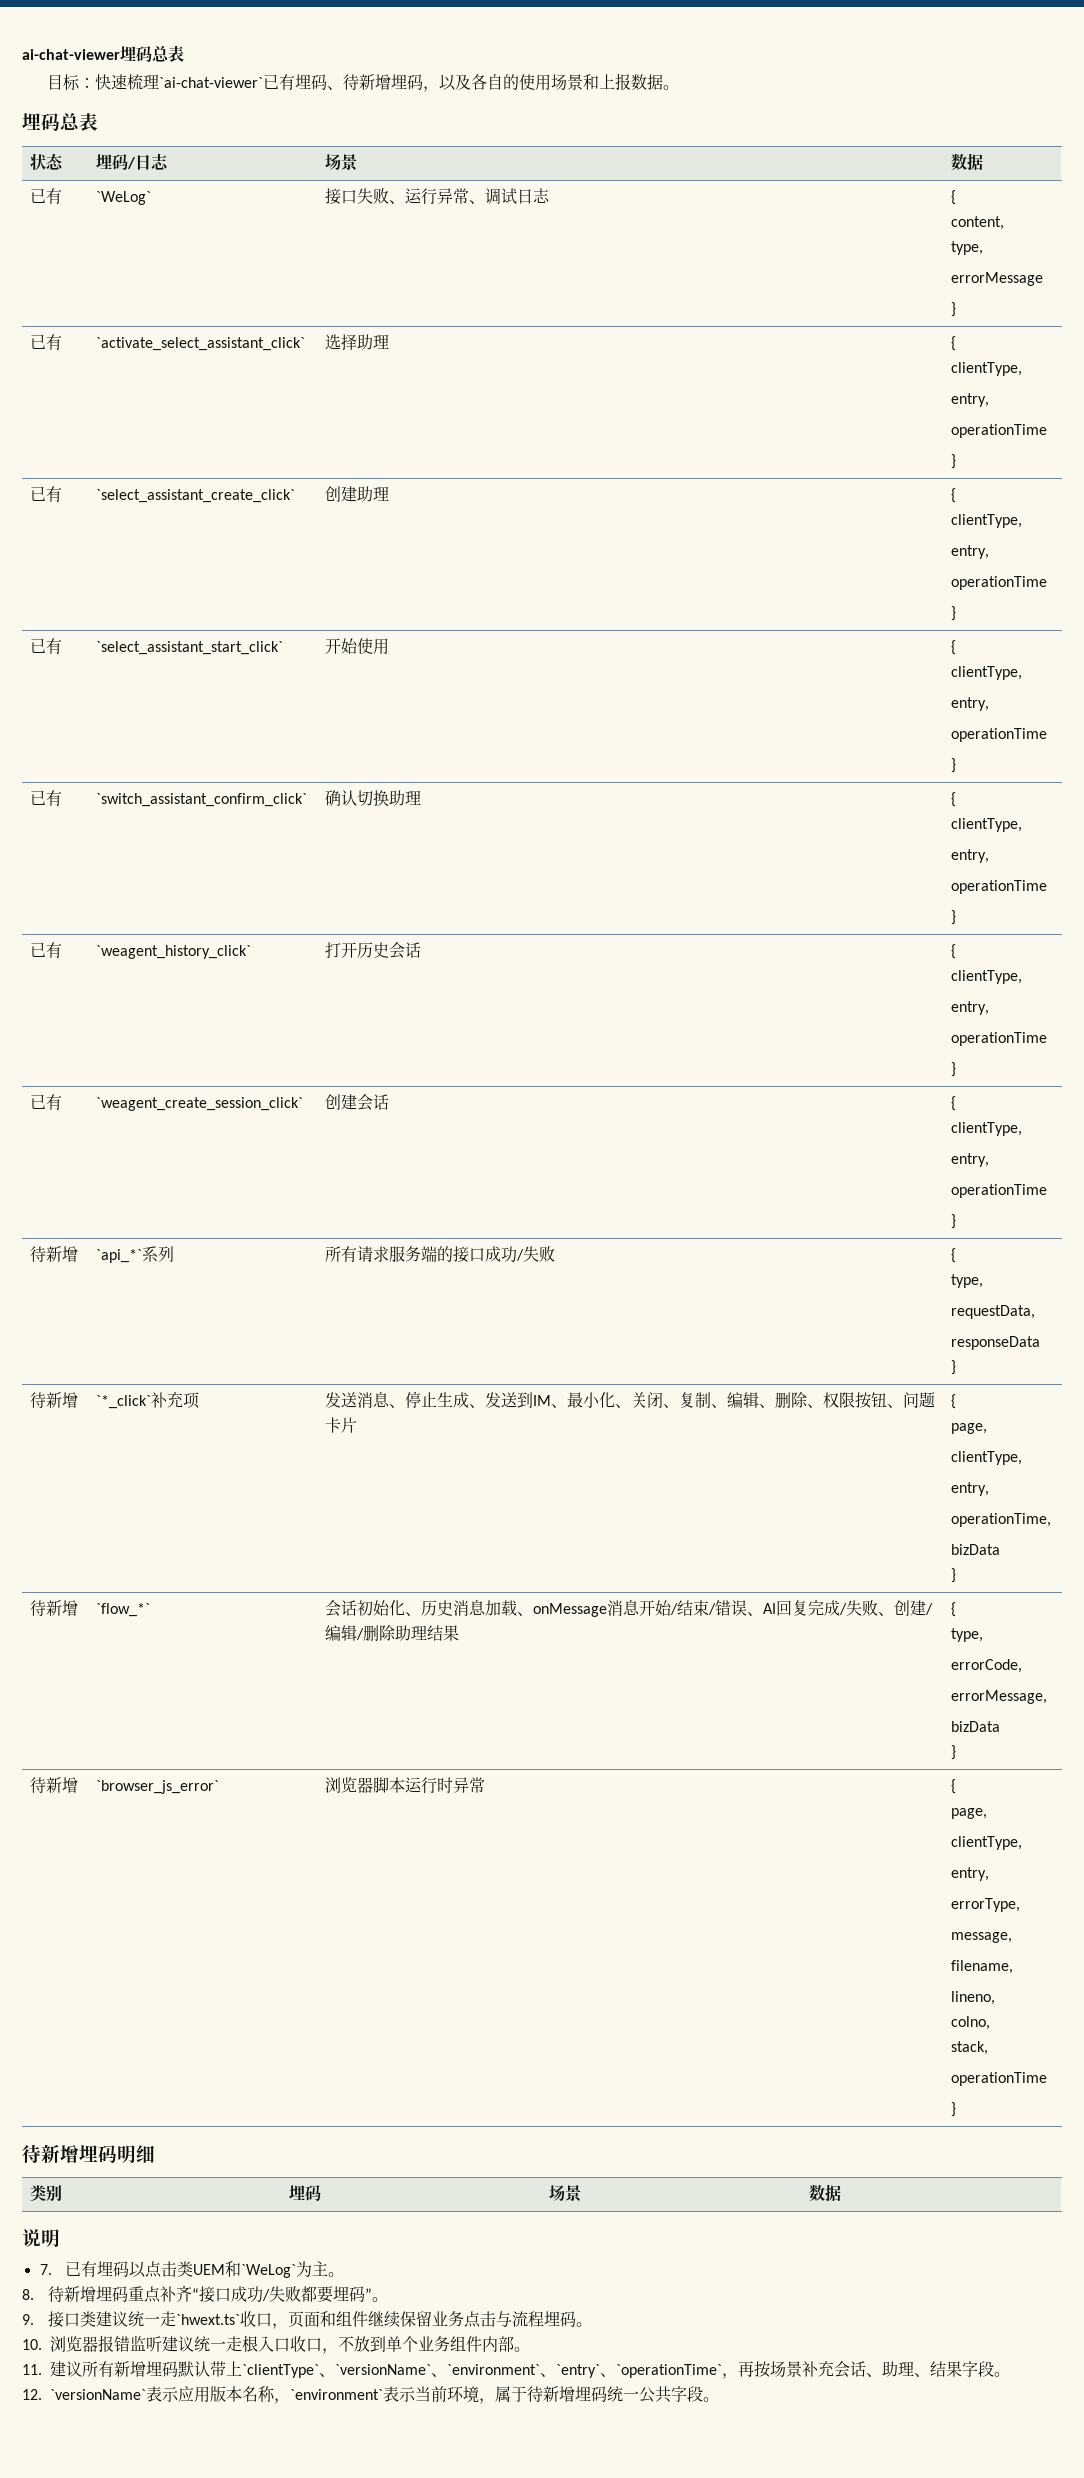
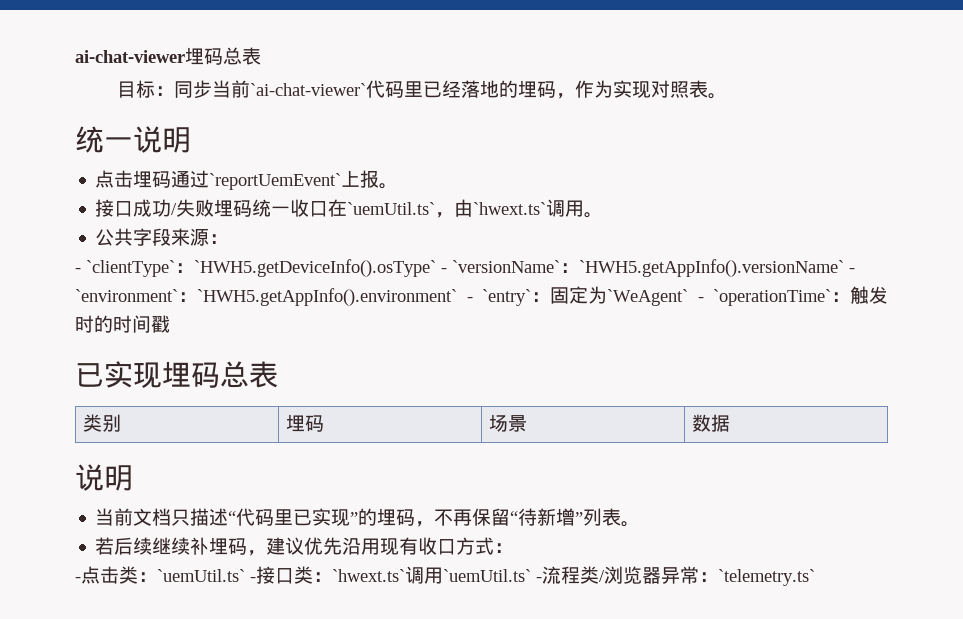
- 目标：快速梳理`ai-chat-viewer`已有埋码、待新增埋码，以及各自的使用场景和上报数据。
- 埋码总表
- 状态 | 埋码/日志 | 场景 | 数据
- 已有 | `WeLog` | 接口失败、运行异常、调试日志 | {
- content,
- type,
- errorMessage
- }
- 已有 | `activate_select_assistant_click` | 选择助理 | {
- clientType,
- entry,
- operationTime
- }
- 已有 | `select_assistant_create_click` | 创建助理 | {
- clientType,
- entry,
- operationTime
- }
- 已有 | `select_assistant_start_click` | 开始使用 | {
- clientType,
- entry,
- operationTime
- }
- 已有 | `switch_assistant_confirm_click` | 确认切换助理 | {
- clientType,
- entry,
- operationTime
- }
- 已有 | `weagent_history_click` | 打开历史会话 | {
- clientType,
- entry,
- operationTime
- }
- 已有 | `weagent_create_session_click` | 创建会话 | {
- clientType,
- entry,
- operationTime
- }
- 待新增 | `api_*`系列 | 所有请求服务端的接口成功/失败 | {
- type,
- requestData,
- responseData
- }
- 待新增 | `*_click`补充项 | 发送消息、停止生成、发送到IM、最小化、关闭、复制、编辑、删除、权限按钮、问题卡片 | {
- page,
- clientType,
- entry,
- operationTime,
- bizData
- }
- 待新增 | `flow_*` | 会话初始化、历史消息加载、onMessage消息开始/结束/错误、AI回复完成/失败、创建/编辑/删除助理结果 | {
- type,
- errorCode,
- errorMessage,
- bizData
- }
- 待新增 | `browser_js_error` | 浏览器脚本运行时异常 | {
- page,
- clientType,
- entry,
- errorType,
- message,
- filename,
- lineno,
- colno,
- stack,
- operationTime
- }
- 待新增埋码明细
+ 目标：同步当前`ai-chat-viewer`代码里已经落地的埋码，作为实现对照表。
+ 统一说明
+ 点击埋码通过`reportUemEvent`上报。
+ 接口成功/失败埋码统一收口在`uemUtil.ts`，由`hwext.ts`调用。
+ 公共字段来源：
+ - `clientType`：`HWH5.getDeviceInfo().osType` - `versionName`：`HWH5.getAppInfo().versionName` - `environment`：`HWH5.getAppInfo().environment` - `entry`：固定为`WeAgent` - `operationTime`：触发时的时间戳
+ 已实现埋码总表
- 7.已有埋码以点击类UEM和`WeLog`为主。
- 8.待新增埋码重点补齐“接口成功/失败都要埋码”。
- 9.接口类建议统一走`hwext.ts`收口，页面和组件继续保留业务点击与流程埋码。
- 10.浏览器报错监听建议统一走根入口收口，不放到单个业务组件内部。
- 11.建议所有新增埋码默认带上`clientType`、`versionName`、`environment`、`entry`、`operationTime`，再按场景补充会话、助理、结果字段。
- 12. `versionName`表示应用版本名称，`environment`表示当前环境，属于待新增埋码统一公共字段。
+ 当前文档只描述“代码里已实现”的埋码，不再保留“待新增”列表。
+ 若后续继续补埋码，建议优先沿用现有收口方式：
+ -点击类：`uemUtil.ts` -接口类：`hwext.ts`调用`uemUtil.ts` -流程类/浏览器异常：`telemetry.ts`

